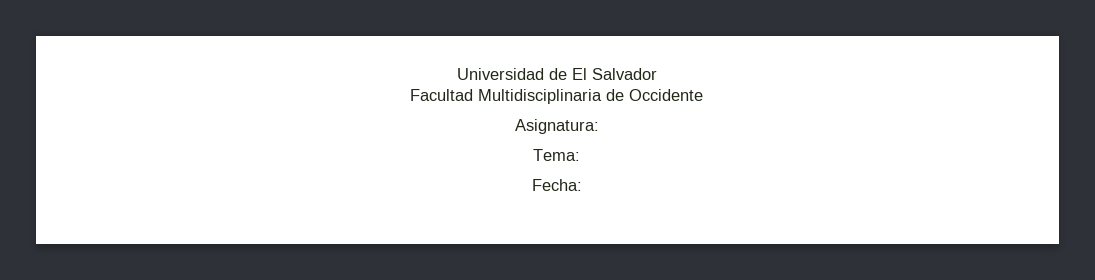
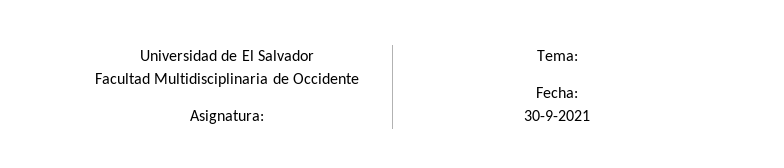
+ 30-9-2021

